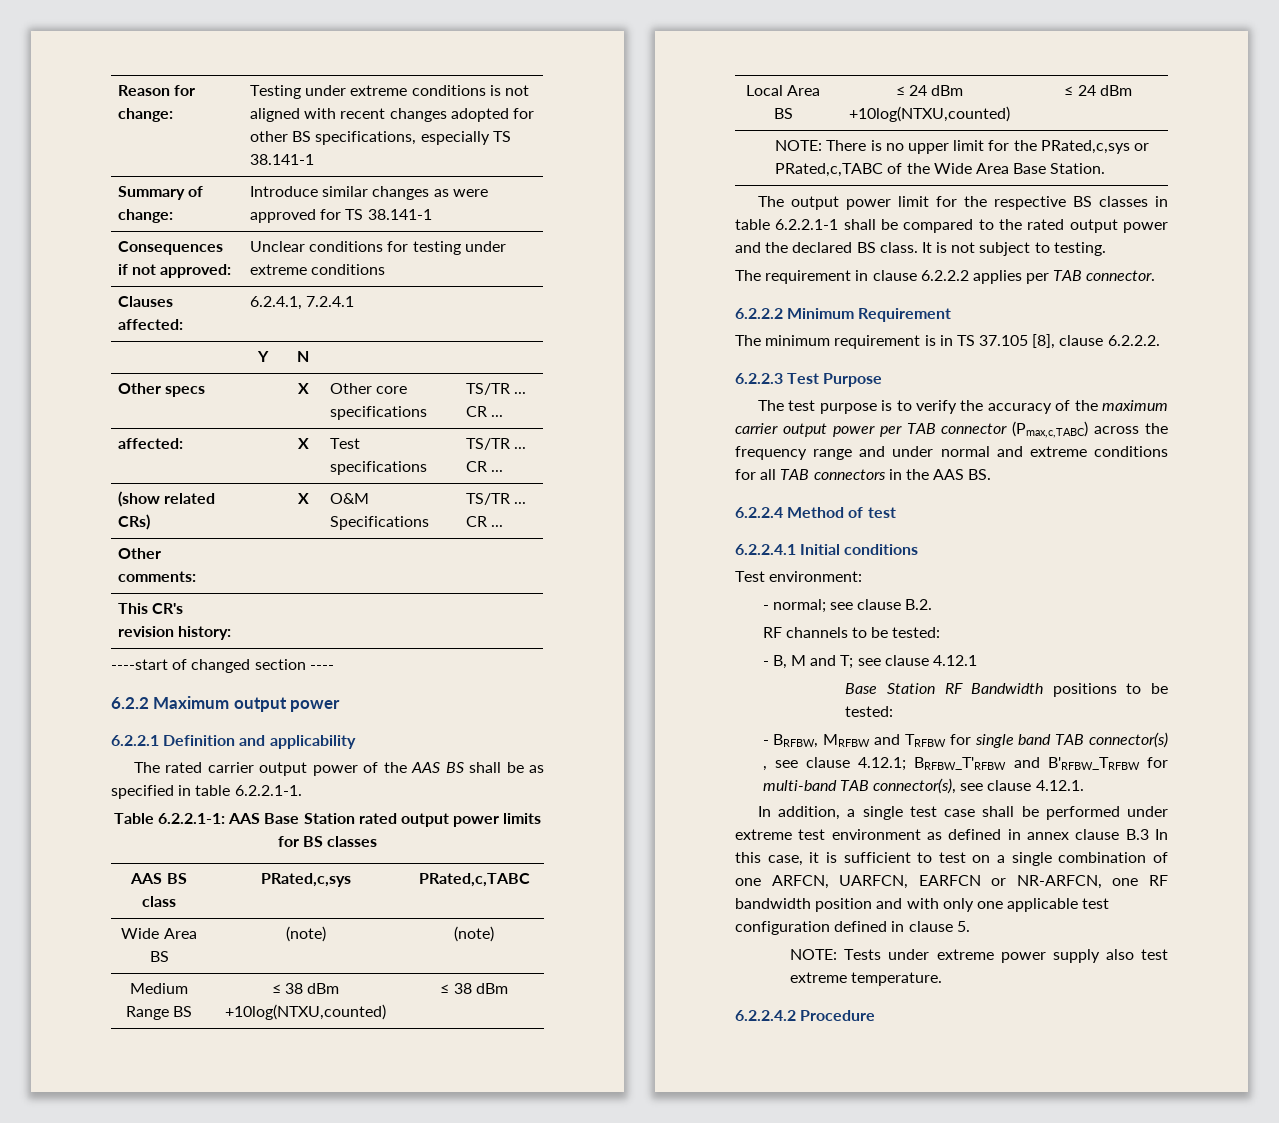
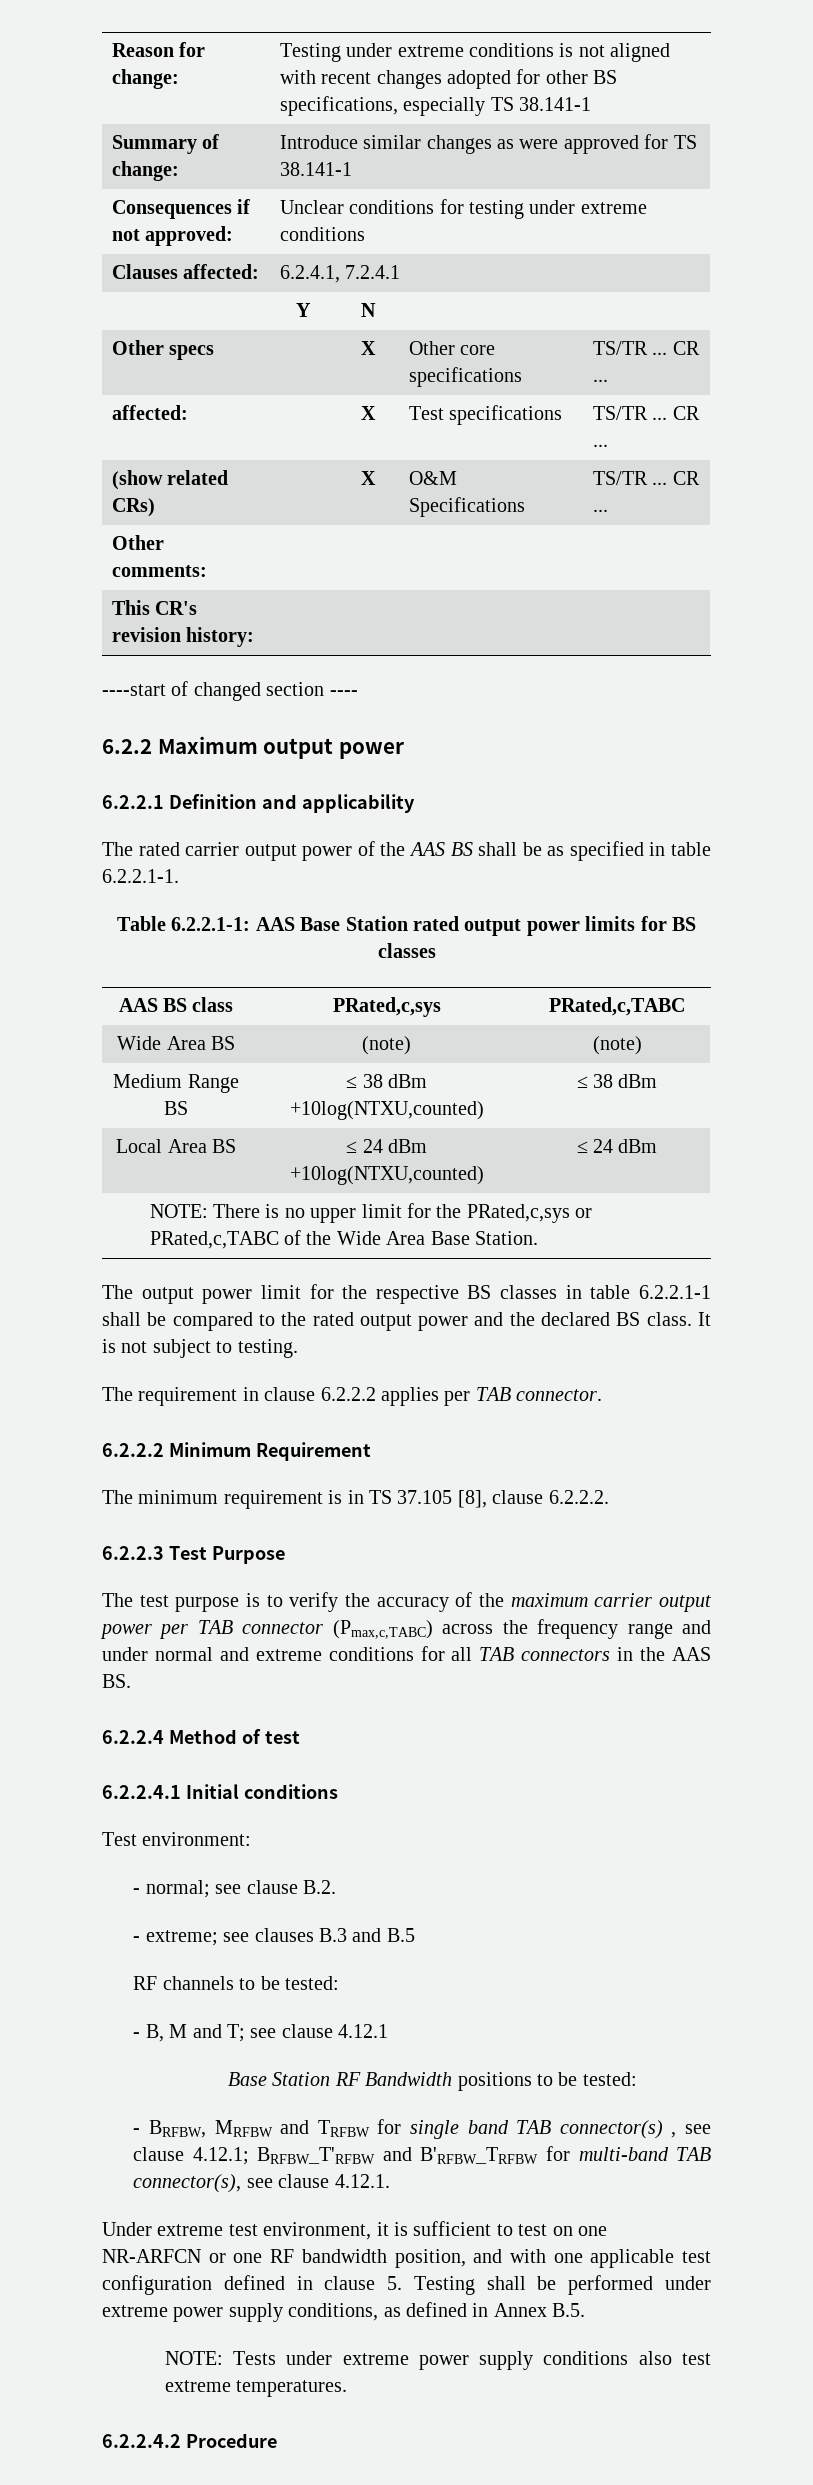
+ - extreme; see clauses B.3 and B.5
- In addition, a single test case shall be performed under extreme test environment as defined in annex clause B.3 In this case, it is sufficient to test on a single combination of one ARFCN, UARFCN, EARFCN or NR-ARFCN, one RF bandwidth position and with only one applicable test configuration defined in clause 5.
+ Under extreme test environment, it is sufficient to test on one NR-ARFCN or one RF bandwidth position, and with one applicable test configuration defined in clause 5. Testing shall be performed under extreme power supply conditions, as defined in Annex B.5.
- NOTE: Tests under extreme power supply also test extreme temperature.
+ NOTE: Tests under extreme power supply conditions also test extreme temperatures.

